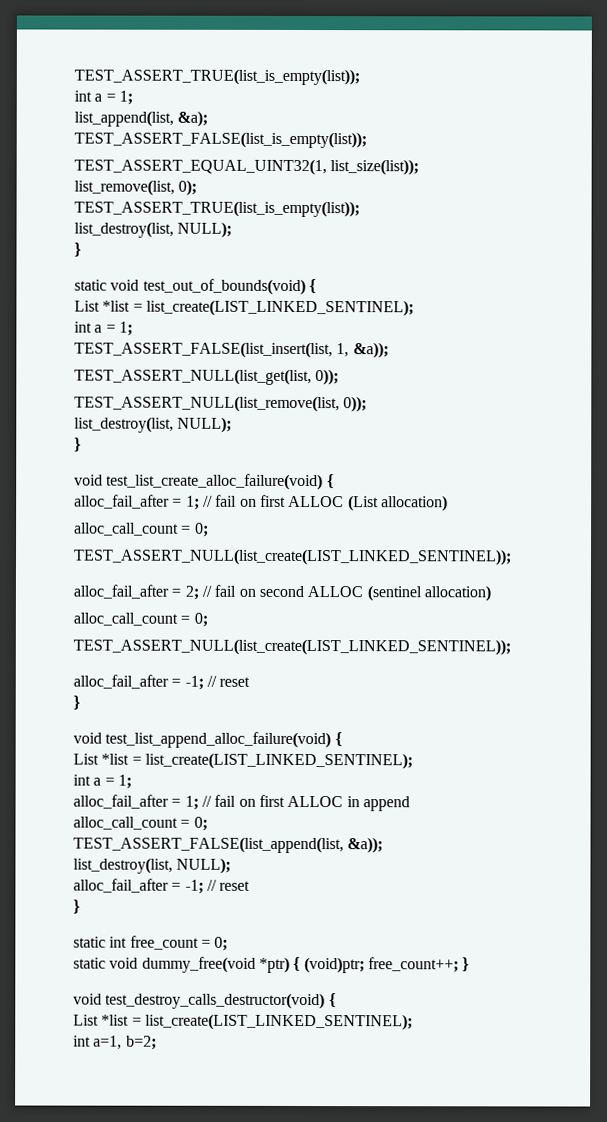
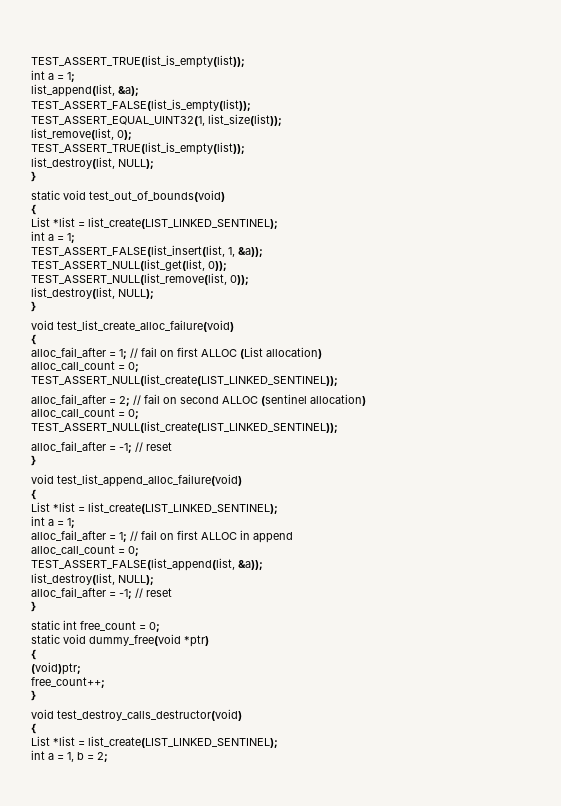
- static void test_out_of_bounds(void) {
+ static void test_out_of_bounds(void)
+ {
- void test_list_create_alloc_failure(void) {
+ void test_list_create_alloc_failure(void)
+ {
- void test_list_append_alloc_failure(void) {
+ void test_list_append_alloc_failure(void)
+ {
- static void dummy_free(void *ptr) { (void)ptr; free_count++; }
+ static void dummy_free(void *ptr)
+ {
+ (void)ptr;
+ free_count++;
+ }
- void test_destroy_calls_destructor(void) {
+ void test_destroy_calls_destructor(void)
+ {
  List *list = list_create(LIST_LINKED_SENTINEL);
- int a=1, b=2;
+ int a = 1, b = 2;

